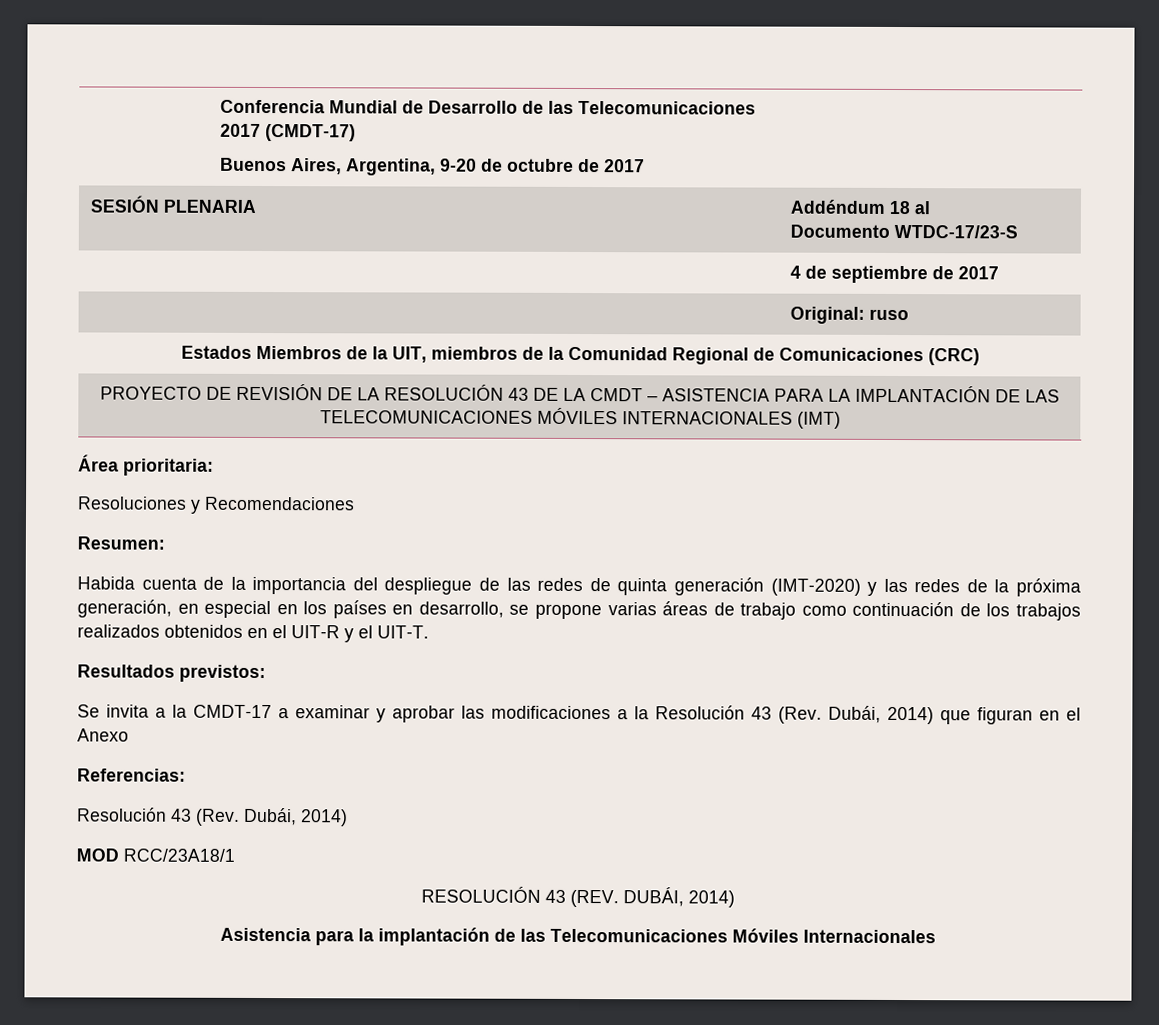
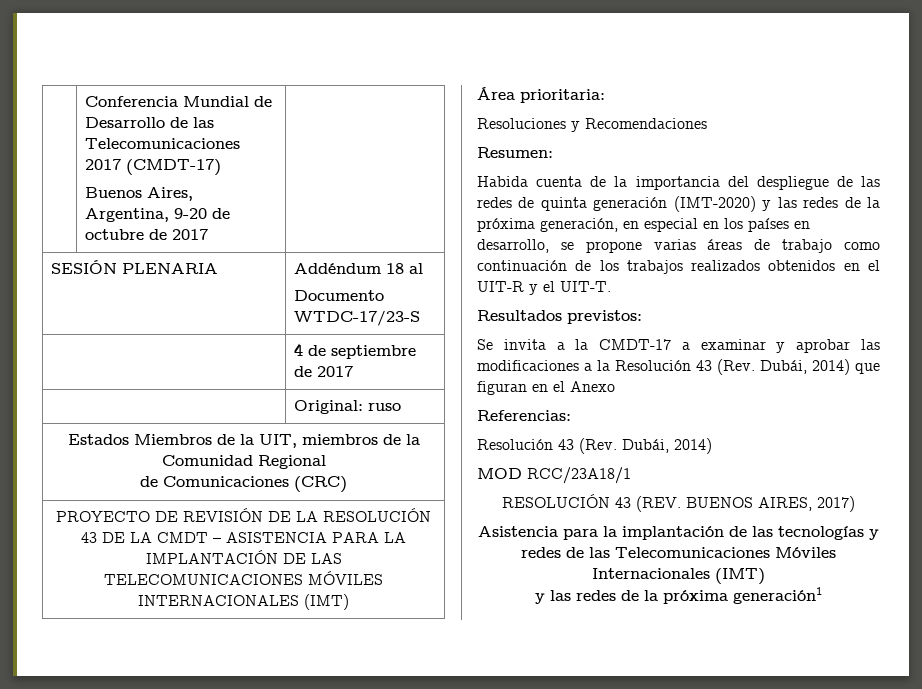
- Estados Miembros de la UIT, miembros de la Comunidad Regional de Comunicaciones (CRC)
+ Estados Miembros de la UIT, miembros de la Comunidad Regional
+ de Comunicaciones (CRC)
- RESOLUCIÓN 43 (REV. DUBÁI, 2014)
+ RESOLUCIÓN 43 (REV. BUENOS AIRES, 2017)
- Asistencia para la implantación de las Telecomunicaciones Móviles Internacionales
+ Asistencia para la implantación de las tecnologías y redes de las Telecomunicaciones Móviles Internacionales (IMT)
+ y las redes de la próxima generación1

